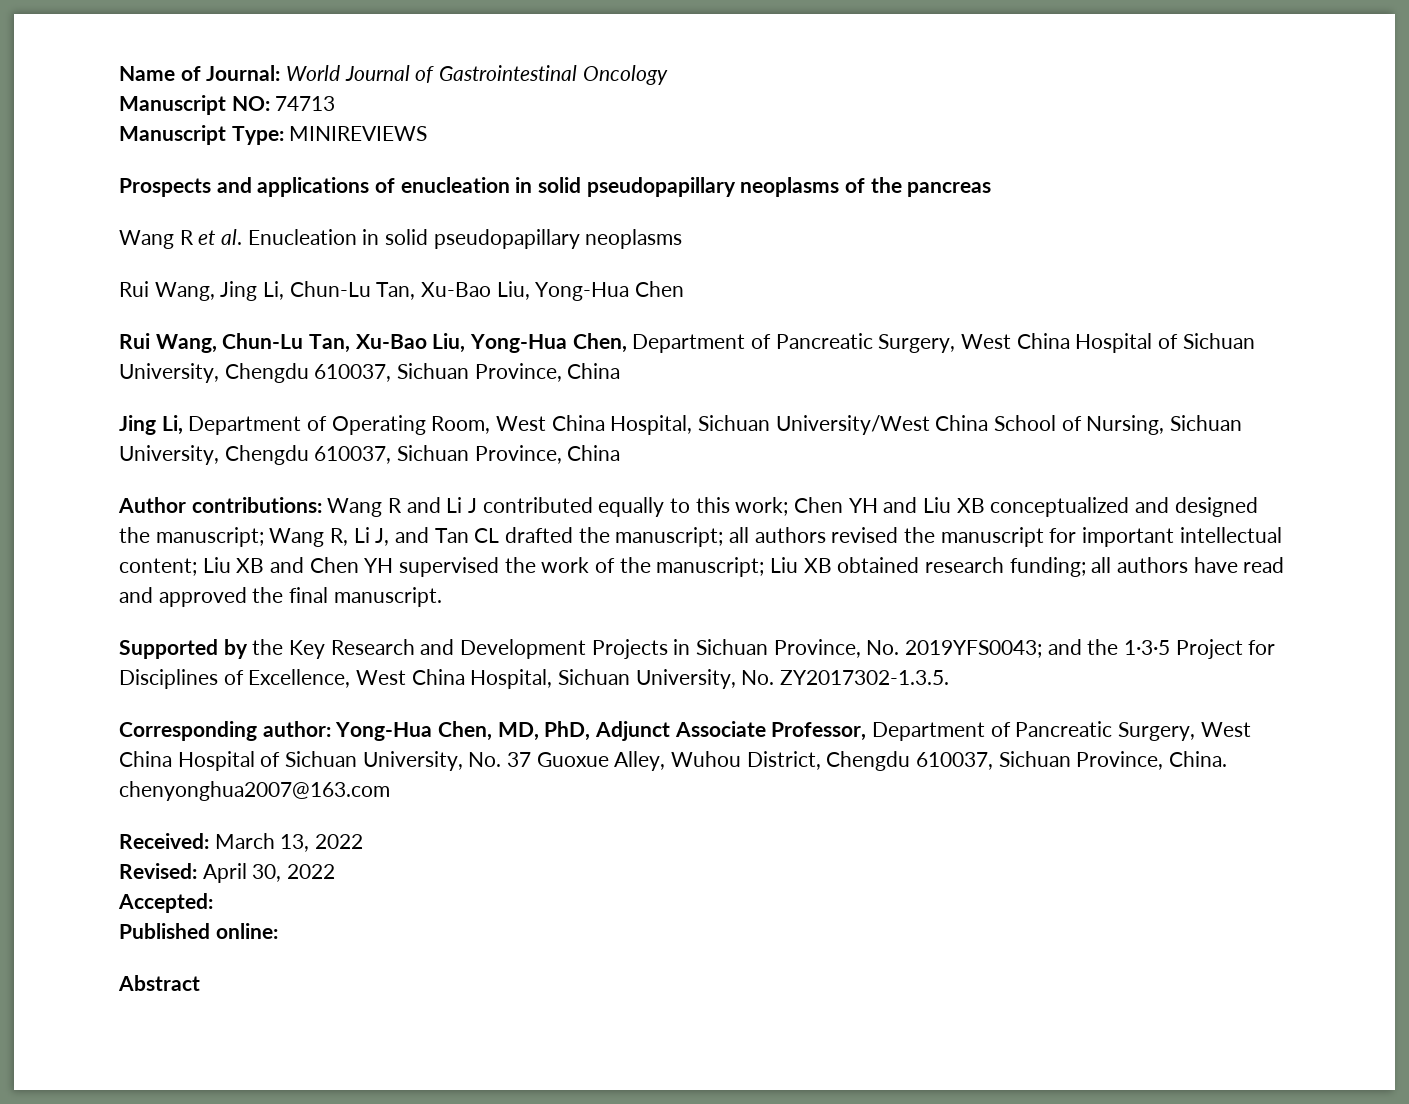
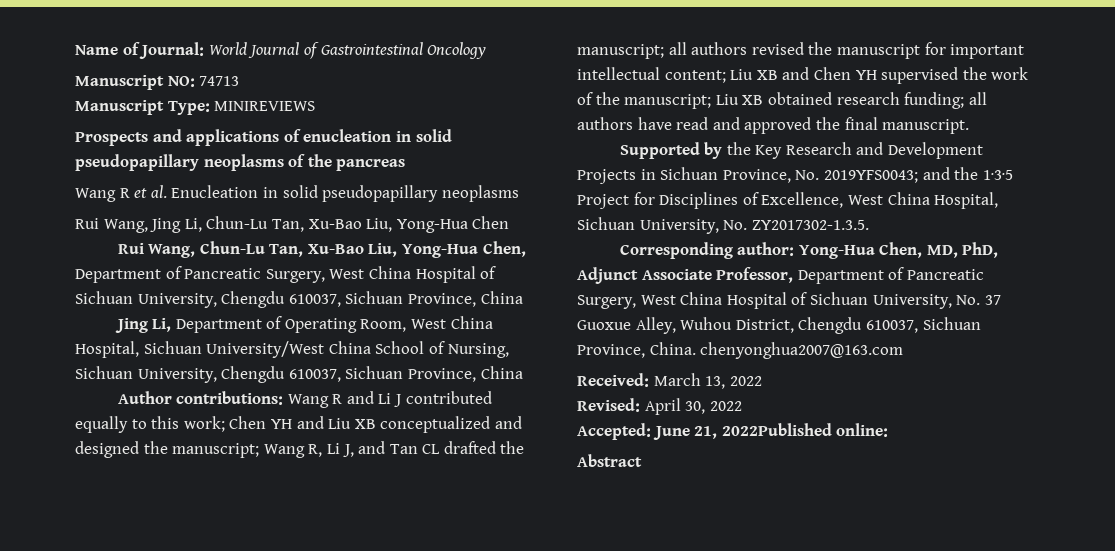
- Accepted:
- Published online:
+ Accepted: June 21, 2022Published online:

